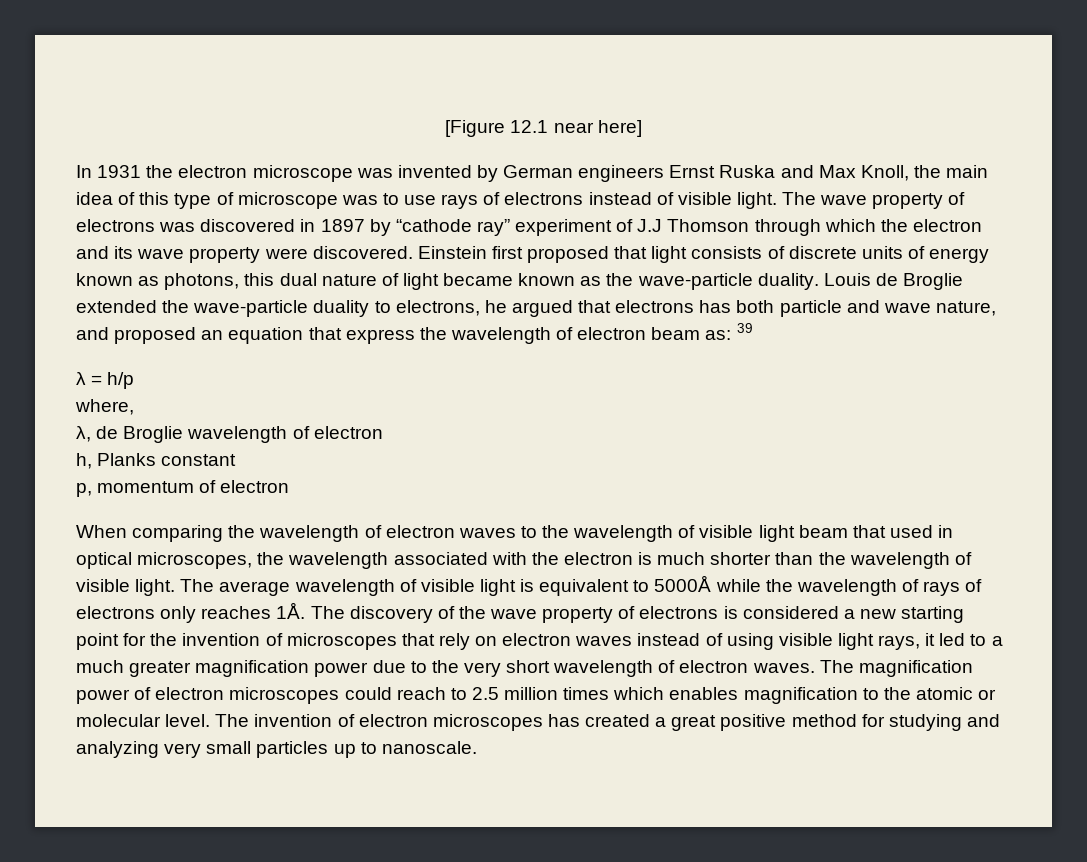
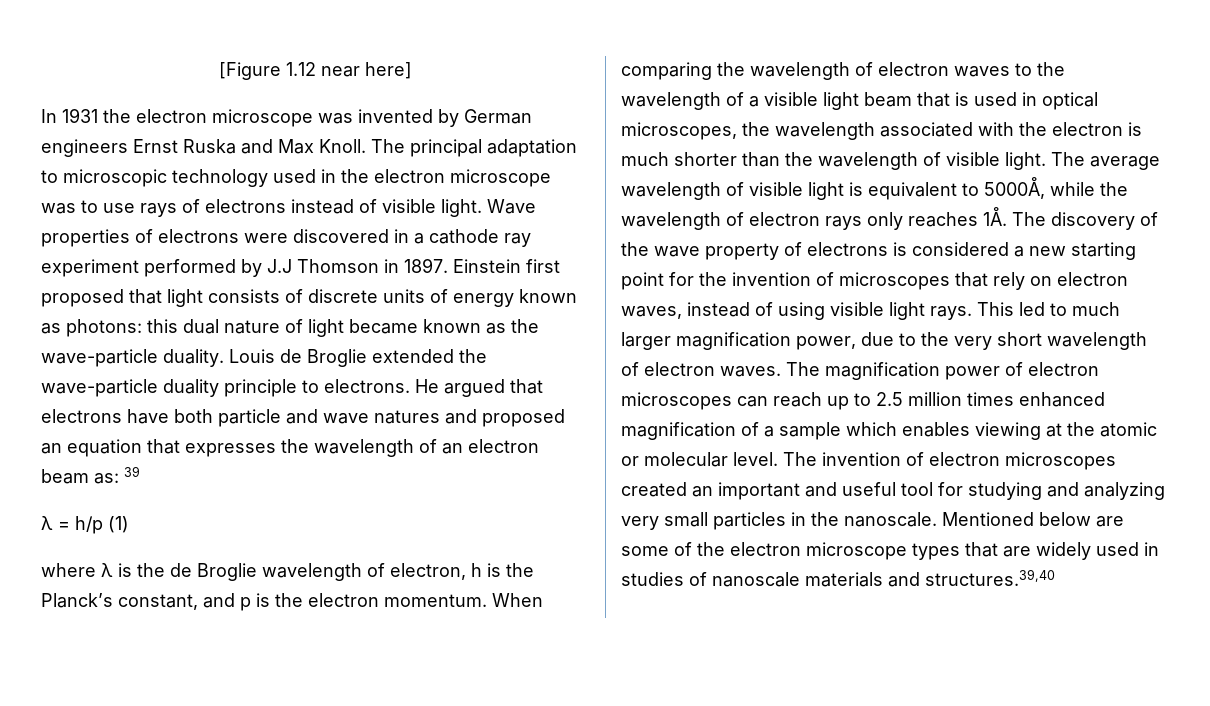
- [Figure 12.1 near here]
+ [Figure 1.12 near here]
- In 1931 the electron microscope was invented by German engineers Ernst Ruska and Max Knoll, the main idea of this type of microscope was to use rays of electrons instead of visible light.
+ In 1931 the electron microscope was invented by German engineers Ernst Ruska and Max Knoll. The principal adaptation to microscopic technology used in the electron microscope was to use rays of electrons instead of visible light.
- The wave property of electrons was discovered in 1897 by “cathode ray” experiment of J.J Thomson through which the electron and its wave property were discovered.
+ Wave properties of electrons were discovered in a cathode ray experiment performed by J.J Thomson in 1897.
- Einstein first proposed that light consists of discrete units of energy known as photons, this dual nature of light became known as the wave-particle duality.
+ Einstein first proposed that light consists of discrete units of energy known as photons: this dual nature of light became known as the wave-particle duality.
- Louis de Broglie extended the wave-particle duality to electrons, he argued that electrons has both particle and wave nature, and proposed an equation that express the wavelength of electron beam as: 39
+ Louis de Broglie extended the wave-particle duality principle to electrons. He argued that electrons have both particle and wave natures and proposed an equation that expresses the wavelength of an electron beam as: 39
- λ = h/p
- where,
- λ, de Broglie wavelength of electron
- h, Planks constant
- p, momentum of electron
- When comparing the wavelength of electron waves to the wavelength of visible light beam that used in optical microscopes, the wavelength associated with the electron is much shorter than the wavelength of visible light.
+ λ = h/p (1)
+ where λ is the de Broglie wavelength of electron, h is the Planck’s constant, and p is the electron momentum. When comparing the wavelength of electron waves to the wavelength of a visible light beam that is used in optical microscopes, the wavelength associated with the electron is much shorter than the wavelength of visible light.
- The average wavelength of visible light is equivalent to 5000Å while the wavelength of rays of electrons only reaches 1Å.
+ The average wavelength of visible light is equivalent to 5000Å, while the wavelength of electron rays only reaches 1Å.
- The discovery of the wave property of electrons is considered a new starting point for the invention of microscopes that rely on electron waves instead of using visible light rays, it led to a much greater magnification power due to the very short wavelength of electron waves.
+ The discovery of the wave property of electrons is considered a new starting point for the invention of microscopes that rely on electron waves, instead of using visible light rays. This led to much larger magnification power, due to the very short wavelength of electron waves.
- The magnification power of electron microscopes could reach to 2.5 million times which enables magnification to the atomic or molecular level.
+ The magnification power of electron microscopes can reach up to 2.5 million times enhanced magnification of a sample which enables viewing at the atomic or molecular level.
- The invention of electron microscopes has created a great positive method for studying and analyzing very small particles up to nanoscale.
+ The invention of electron microscopes created an important and useful tool for studying and analyzing very small particles in the nanoscale. Mentioned below are some of the electron microscope types that are widely used in studies of nanoscale materials and structures.39,40

